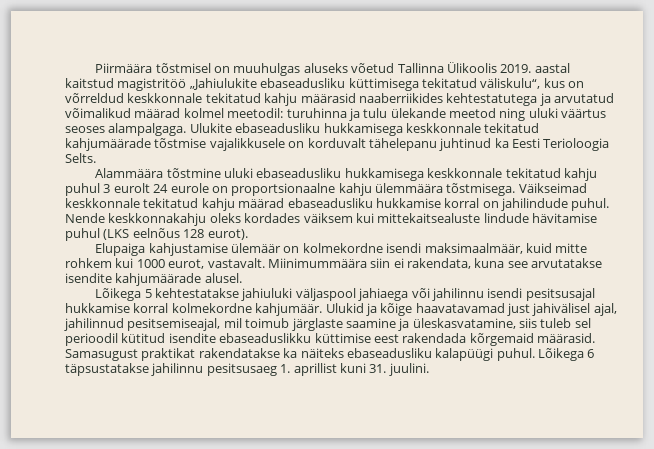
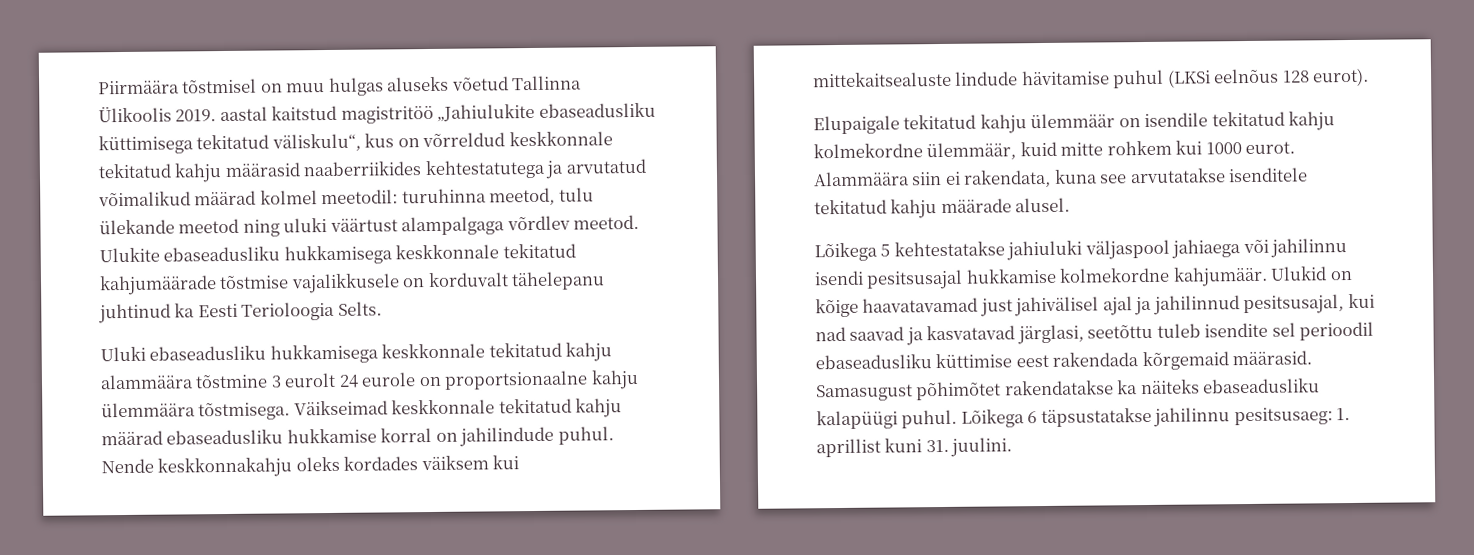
- Piirmäära tõstmisel on muuhulgas aluseks võetud Tallinna Ülikoolis 2019. aastal kaitstud magistritöö „Jahiulukite ebaseadusliku küttimisega tekitatud väliskulu“, kus on võrreldud keskkonnale tekitatud kahju määrasid naaberriikides kehtestatutega ja arvutatud võimalikud määrad kolmel meetodil: turuhinna ja tulu ülekande meetod ning uluki väärtus seoses alampalgaga.
+ Piirmäära tõstmisel on muu hulgas aluseks võetud Tallinna Ülikoolis 2019. aastal kaitstud magistritöö „Jahiulukite ebaseadusliku küttimisega tekitatud väliskulu“, kus on võrreldud keskkonnale tekitatud kahju määrasid naaberriikides kehtestatutega ja arvutatud võimalikud määrad kolmel meetodil: turuhinna meetod, tulu ülekande meetod ning uluki väärtust alampalgaga võrdlev meetod.
- Alammäära tõstmine uluki ebaseadusliku hukkamisega keskkonnale tekitatud kahju puhul 3 eurolt 24 eurole on proportsionaalne kahju ülemmäära tõstmisega.
+ Uluki ebaseadusliku hukkamisega keskkonnale tekitatud kahju alammäära tõstmine 3 eurolt 24 eurole on proportsionaalne kahju ülemmäära tõstmisega.
- Nende keskkonnakahju oleks kordades väiksem kui mittekaitsealuste lindude hävitamise puhul (LKS eelnõus 128 eurot).
+ Nende keskkonnakahju oleks kordades väiksem kui mittekaitsealuste lindude hävitamise puhul (LKSi eelnõus 128 eurot).
- Elupaiga kahjustamise ülemäär on kolmekordne isendi maksimaalmäär, kuid mitte rohkem kui 1000 eurot, vastavalt. Miinimummäära siin ei rakendata, kuna see arvutatakse isendite kahjumäärade alusel.
+ Elupaigale tekitatud kahju ülemmäär on isendile tekitatud kahju kolmekordne ülemmäär, kuid mitte rohkem kui 1000 eurot. Alammäära siin ei rakendata, kuna see arvutatakse isenditele tekitatud kahju määrade alusel.
- Lõikega 5 kehtestatakse jahiuluki väljaspool jahiaega või jahilinnu isendi pesitsusajal hukkamise korral kolmekordne kahjumäär.
+ Lõikega 5 kehtestatakse jahiuluki väljaspool jahiaega või jahilinnu isendi pesitsusajal hukkamise kolmekordne kahjumäär.
- Ulukid ja kõige haavatavamad just jahivälisel ajal, jahilinnud pesitsemiseajal, mil toimub järglaste saamine ja üleskasvatamine, siis tuleb sel perioodil kütitud isendite ebaseaduslikku küttimise eest rakendada kõrgemaid määrasid.
+ Ulukid on kõige haavatavamad just jahivälisel ajal ja jahilinnud pesitsusajal, kui nad saavad ja kasvatavad järglasi, seetõttu tuleb isendite sel perioodil ebaseadusliku küttimise eest rakendada kõrgemaid määrasid.
- Samasugust praktikat rakendatakse ka näiteks ebaseadusliku kalapüügi puhul.
+ Samasugust põhimõtet rakendatakse ka näiteks ebaseadusliku kalapüügi puhul.
- Lõikega 6 täpsustatakse jahilinnu pesitsusaeg 1. aprillist kuni 31. juulini.
+ Lõikega 6 täpsustatakse jahilinnu pesitsusaeg: 1. aprillist kuni 31. juulini.

